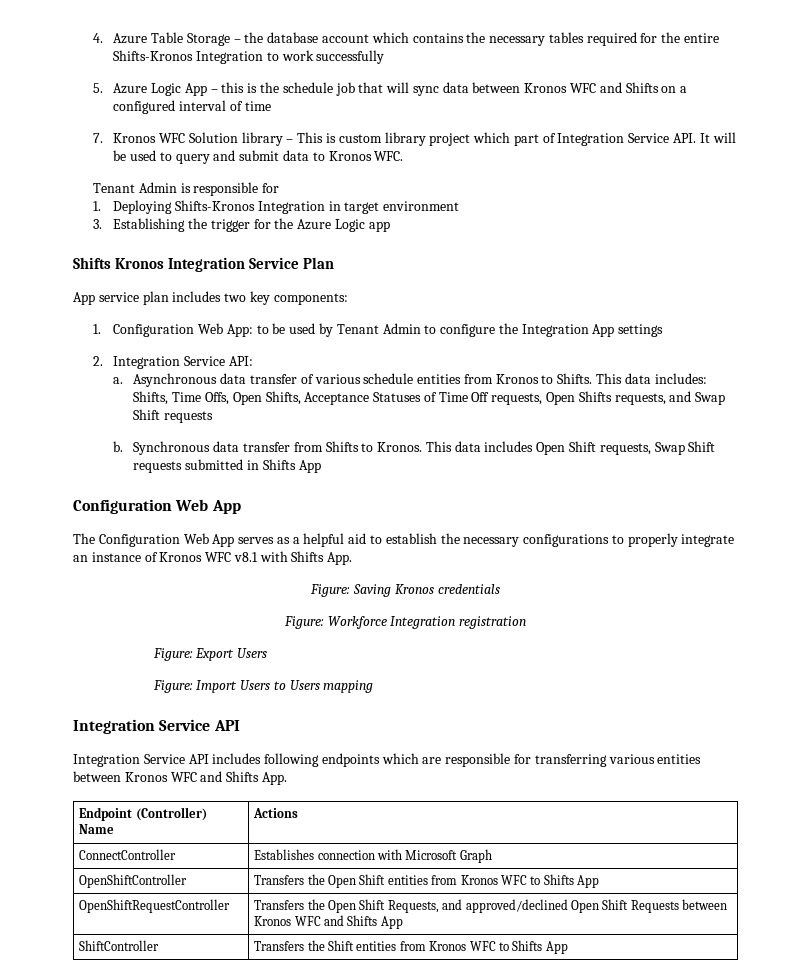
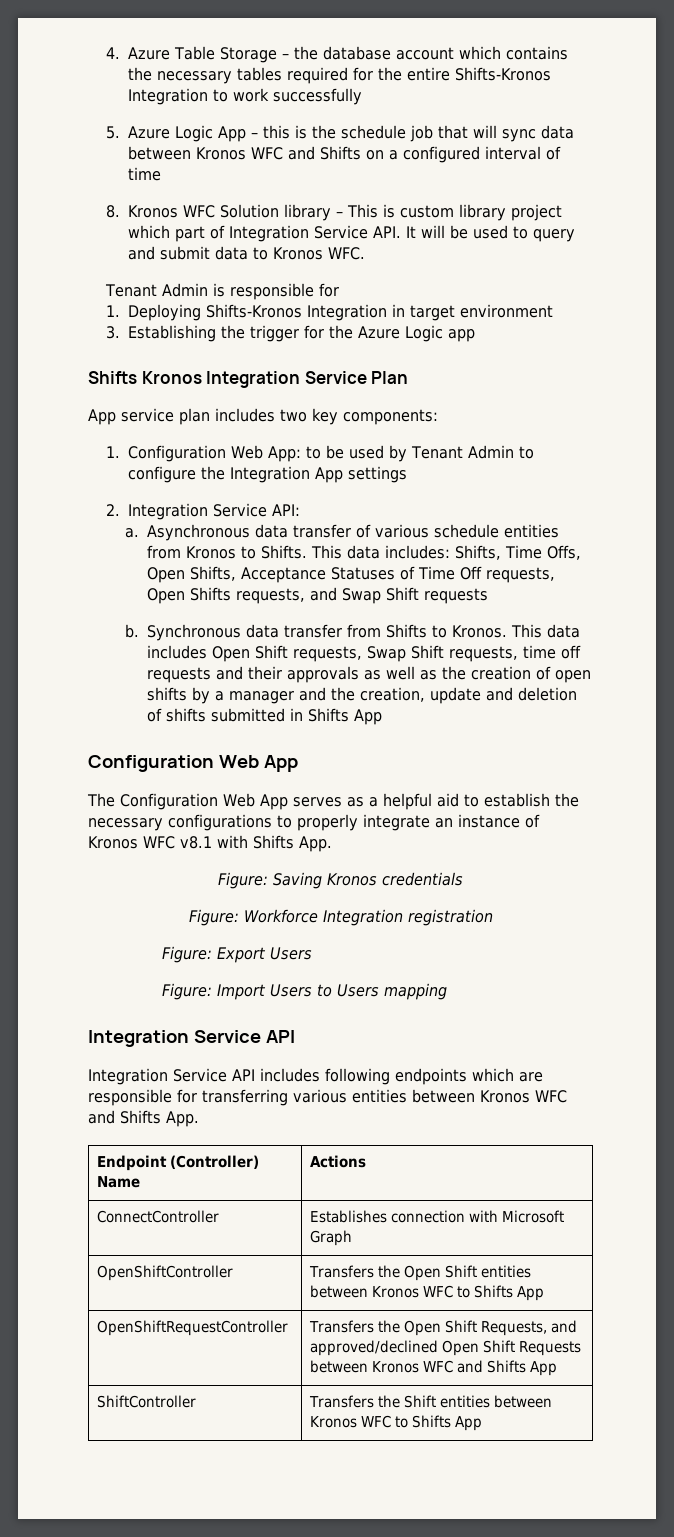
- 7. Kronos WFC Solution library – This is custom library project which part of Integration Service API. It will be used to query and submit data to Kronos WFC.
+ 8. Kronos WFC Solution library – This is custom library project which part of Integration Service API. It will be used to query and submit data to Kronos WFC.
- This data includes Open Shift requests, Swap Shift requests submitted in Shifts App
+ This data includes Open Shift requests, Swap Shift requests, time off requests and their approvals as well as the creation of open shifts by a manager and the creation, update and deletion of shifts submitted in Shifts App
- OpenShiftController | Transfers the Open Shift entities from Kronos WFC to Shifts App
+ OpenShiftController | Transfers the Open Shift entities between Kronos WFC to Shifts App
- ShiftController | Transfers the Shift entities from Kronos WFC to Shifts App
+ ShiftController | Transfers the Shift entities between Kronos WFC to Shifts App

